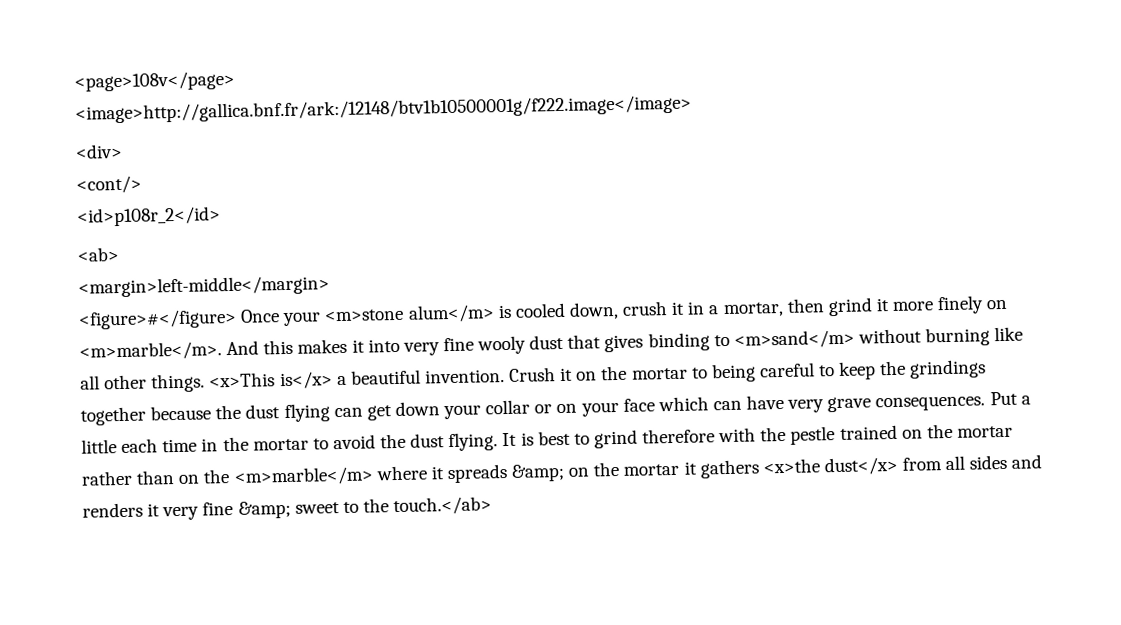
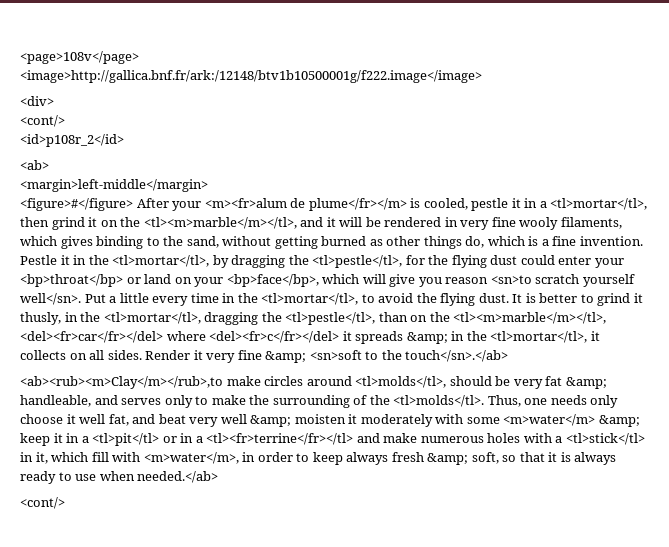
- <figure>#</figure> Once your <m>stone alum</m> is cooled down, crush it in a mortar, then grind it more finely on <m>marble</m>. And this makes it into very fine wooly dust that gives binding to <m>sand</m> without burning like all other things. <x>This is</x> a beautiful invention. Crush it on the mortar to being careful to keep the grindings together because the dust flying can get down your collar or on your face which can have very grave consequences.
+ <figure>#</figure> After your <m><fr>alum de plume</fr></m> is cooled, pestle it in a <tl>mortar</tl>, then grind it on the <tl><m>marble</m></tl>, and it will be rendered in very fine wooly filaments, which gives binding to the sand, without getting burned as other things do, which is a fine invention. Pestle it in the <tl>mortar</tl>, by dragging the <tl>pestle</tl>, for the flying dust could enter your <bp>throat</bp> or land on your <bp>face</bp>, which will give you reason <sn>to scratch yourself well</sn>.
- Put a little each time in the mortar to avoid the dust flying.
+ Put a little every time in the <tl>mortar</tl>, to avoid the flying dust.
- It is best to grind therefore with the pestle trained on the mortar rather than on the <m>marble</m> where it spreads &amp; on the mortar it gathers <x>the dust</x> from all sides and renders it very fine &amp; sweet to the touch.</ab>
+ It is better to grind it thusly, in the <tl>mortar</tl>, dragging the <tl>pestle</tl>, than on the <tl><m>marble</m></tl>, <del><fr>car</fr></del> where <del><fr>c</fr></del> it spreads &amp; in the <tl>mortar</tl>, it collects on all sides. Render it very fine &amp; <sn>soft to the touch</sn>.</ab>
+ <ab><rub><m>Clay</m></rub>,to make circles around <tl>molds</tl>, should be very fat &amp; handleable, and serves only to make the surrounding of the <tl>molds</tl>. Thus, one needs only choose it well fat, and beat very well &amp; moisten it moderately with some <m>water</m> &amp; keep it in a <tl>pit</tl> or in a <tl><fr>terrine</fr></tl> and make numerous holes with a <tl>stick</tl> in it, which fill with <m>water</m>, in order to keep always fresh &amp; soft, so that it is always ready to use when needed.</ab>
+ <cont/>

